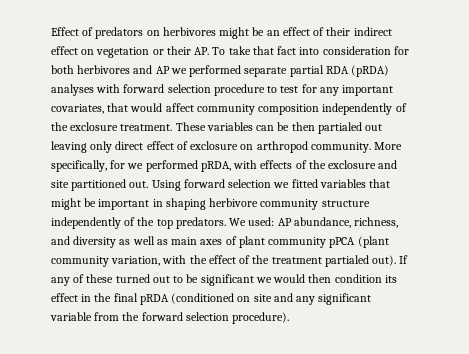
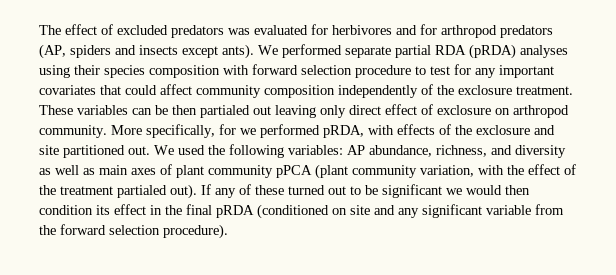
- Effect of predators on herbivores might be an effect of their indirect effect on vegetation or their AP. To take that fact into consideration for both herbivores and AP we performed separate partial RDA (pRDA) analyses with forward selection procedure to test for any important covariates, that would affect community composition independently of the exclosure treatment.
+ The effect of excluded predators was evaluated for herbivores and for arthropod predators (AP, spiders and insects except ants). We performed separate partial RDA (pRDA) analyses using their species composition with forward selection procedure to test for any important covariates that could affect community composition independently of the exclosure treatment.
- Using forward selection we fitted variables that might be important in shaping herbivore community structure independently of the top predators. We used: AP abundance, richness, and diversity as well as main axes of plant community pPCA (plant community variation, with the effect of the treatment partialed out).
+ We used the following variables: AP abundance, richness, and diversity as well as main axes of plant community pPCA (plant community variation, with the effect of the treatment partialed out).

